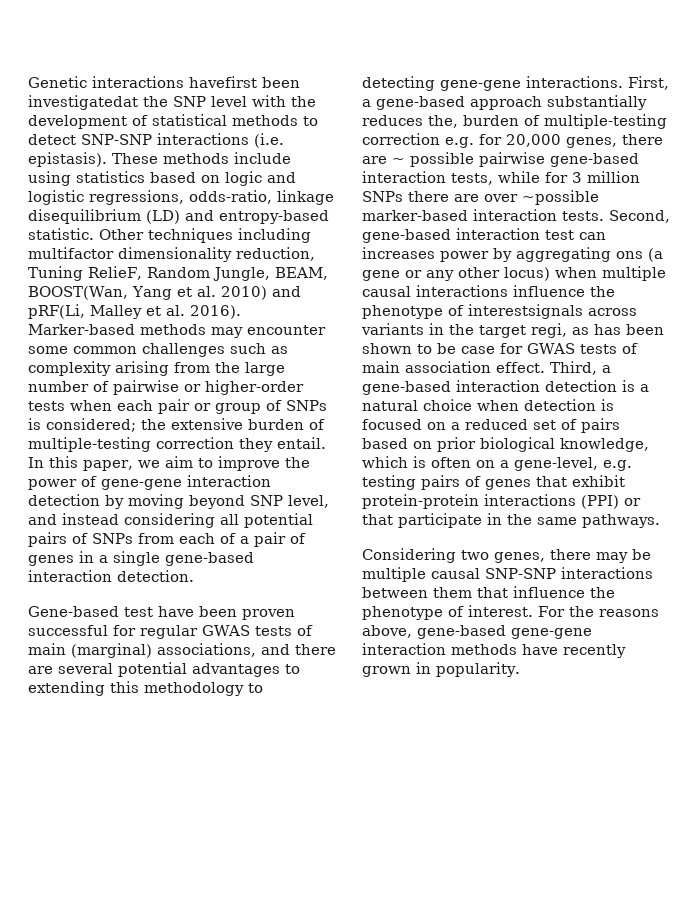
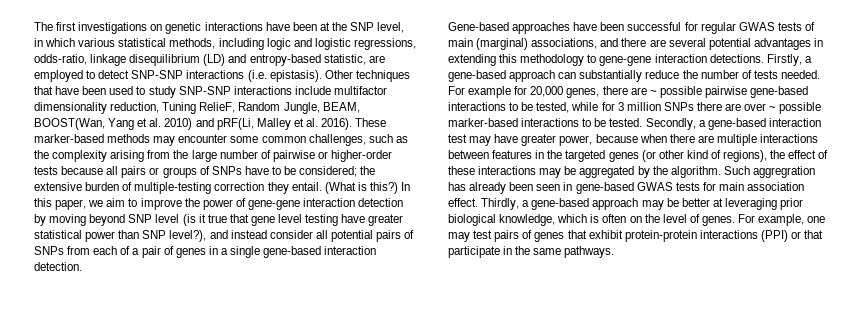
- Genetic interactions havefirst been investigatedat the SNP level with the development of statistical methods to detect SNP-SNP interactions (i.e. epistasis). These methods include using statistics based on logic and logistic regressions, odds-ratio, linkage disequilibrium (LD) and entropy-based statistic. Other techniques including multifactor dimensionality reduction, Tuning RelieF, Random Jungle, BEAM, BOOST(Wan, Yang et al. 2010) and pRF(Li, Malley et al. 2016).
+ The first investigations on genetic interactions have been at the SNP level, in which various statistical methods, including logic and logistic regressions, odds-ratio, linkage disequilibrium (LD) and entropy-based statistic, are employed to detect SNP-SNP interactions (i.e. epistasis). Other techniques that have been used to study SNP-SNP interactions include multifactor dimensionality reduction, Tuning RelieF, Random Jungle, BEAM, BOOST(Wan, Yang et al. 2010) and pRF(Li, Malley et al. 2016).
- Marker-based methods may encounter some common challenges such as complexity arising from the large number of pairwise or higher-order tests when each pair or group of SNPs is considered; the extensive burden of multiple-testing correction they entail.
+ These marker-based methods may encounter some common challenges, such as the complexity arising from the large number of pairwise or higher-order tests because all pairs or groups of SNPs have to be considered; the extensive burden of multiple-testing correction they entail.
+ (What is this?)
- In this paper, we aim to improve the power of gene-gene interaction detection by moving beyond SNP level, and instead considering all potential pairs of SNPs from each of a pair of genes in a single gene-based interaction detection.
+ In this paper, we aim to improve the power of gene-gene interaction detection by moving beyond SNP level (is it true that gene level testing have greater statistical power than SNP level?), and instead consider all potential pairs of SNPs from each of a pair of genes in a single gene-based interaction detection.
- Gene-based test have been proven successful for regular GWAS tests of main (marginal) associations, and there are several potential advantages to extending this methodology to detecting gene-gene interactions. First, a gene-based approach substantially reduces the, burden of multiple-testing correction e.g. for 20,000 genes, there are ~ possible pairwise gene-based interaction tests, while for 3 million SNPs there are over ~possible marker-based interaction tests. Second, gene-based interaction test can increases power by aggregating ons (a gene or any other locus) when multiple causal interactions influence the phenotype of interestsignals across variants in the target regi, as has been shown to be case for GWAS tests of main association effect.
+ Gene-based approaches have been successful for regular GWAS tests of main (marginal) associations, and there are several potential advantages in extending this methodology to gene-gene interaction detections. Firstly, a gene-based approach can substantially reduce the number of tests needed. For example for 20,000 genes, there are ~ possible pairwise gene-based interactions to be tested, while for 3 million SNPs there are over ~ possible marker-based interactions to be tested. Secondly, a gene-based interaction test may have greater power, because when there are multiple interactions between features in the targeted genes (or other kind of regions), the effect of these interactions may be aggregated by the algorithm. Such aggregration has already been seen in gene-based GWAS tests for main association effect.
- Third, a gene-based interaction detection is a natural choice when detection is focused on a reduced set of pairs based on prior biological knowledge, which is often on a gene-level, e.g. testing pairs of genes that exhibit protein-protein interactions (PPI) or that participate in the same pathways.
+ Thirdly, a gene-based approach may be better at leveraging prior biological knowledge, which is often on the level of genes. For example, one may test pairs of genes that exhibit protein-protein interactions (PPI) or that participate in the same pathways.
- Considering two genes, there may be multiple causal SNP-SNP interactions between them that influence the phenotype of interest. For the reasons above, gene-based gene-gene interaction methods have recently grown in popularity.

